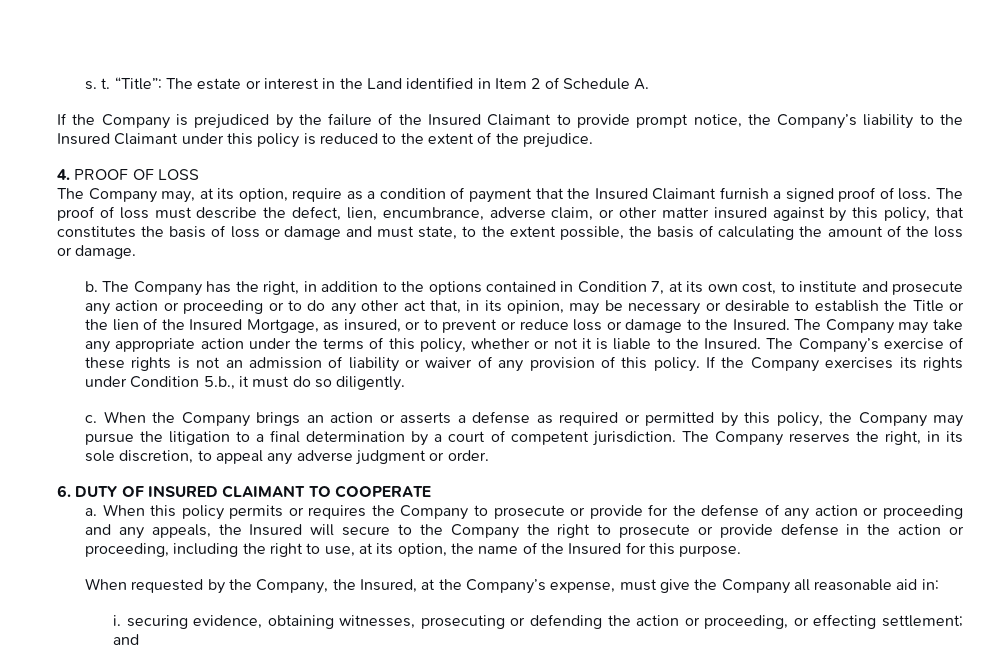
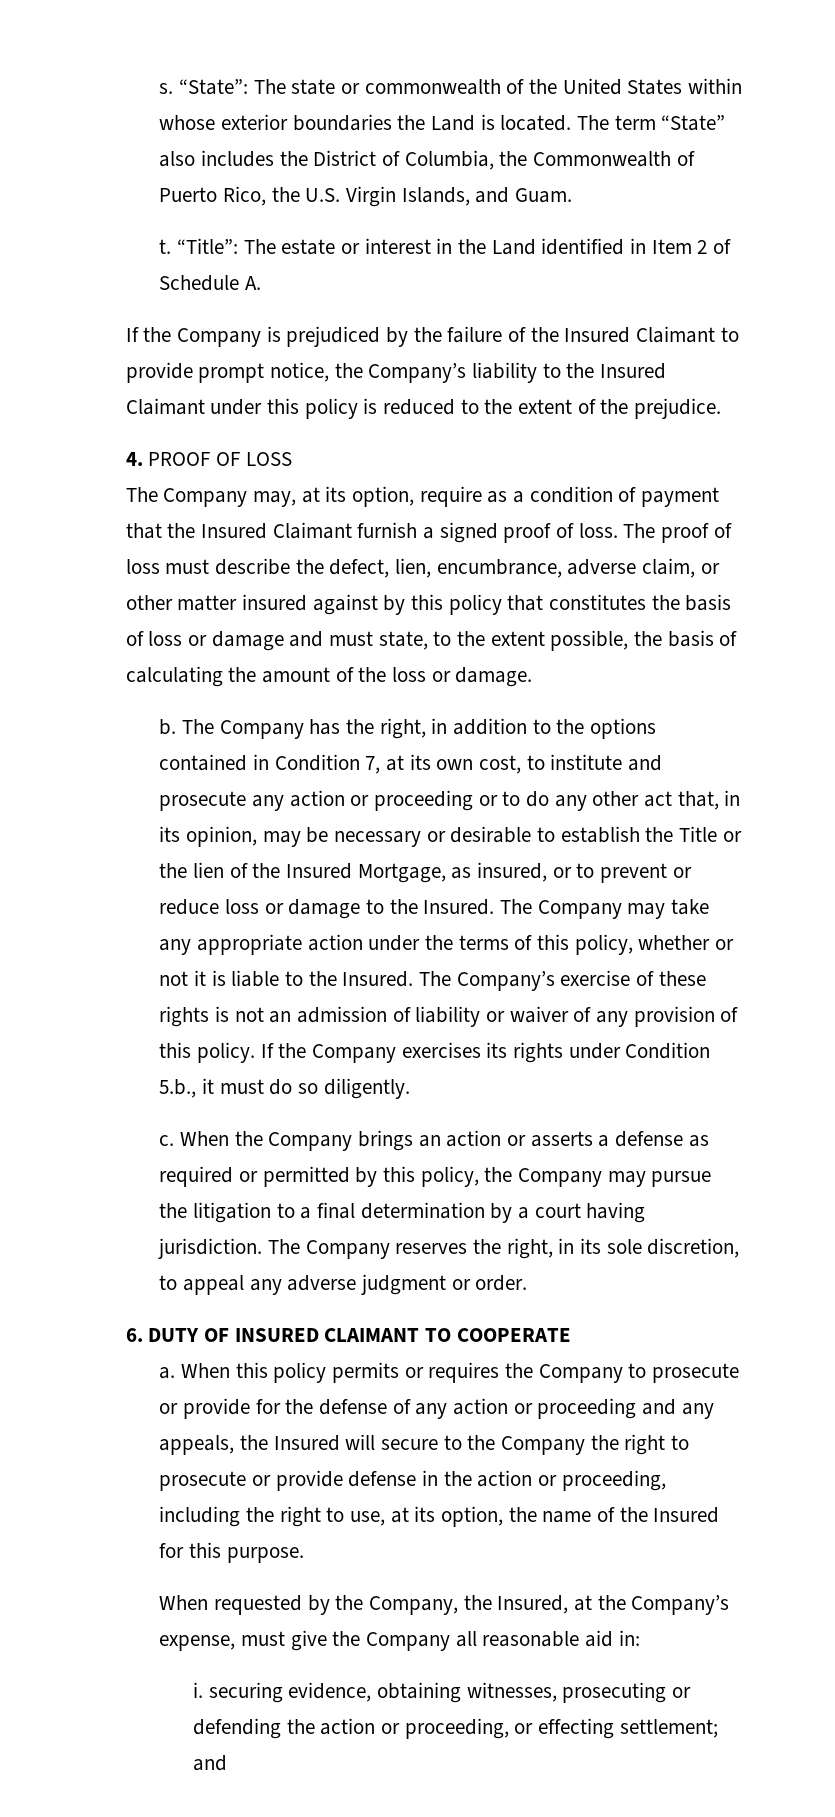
- s. t.
+ s. “State”: The state or commonwealth of the United States within whose exterior boundaries the Land is located. The term “State” also includes the District of Columbia, the Commonwealth of Puerto Rico, the U.S. Virgin Islands, and Guam.
+ t.
- The proof of loss must describe the defect, lien, encumbrance, adverse claim, or other matter insured against by this policy, that constitutes the basis of loss or damage and must state, to the extent possible, the basis of calculating the amount of the loss or damage.
+ The proof of loss must describe the defect, lien, encumbrance, adverse claim, or other matter insured against by this policy that constitutes the basis of loss or damage and must state, to the extent possible, the basis of calculating the amount of the loss or damage.
- When the Company brings an action or asserts a defense as required or permitted by this policy, the Company may pursue the litigation to a final determination by a court of competent jurisdiction.
+ When the Company brings an action or asserts a defense as required or permitted by this policy, the Company may pursue the litigation to a final determination by a court having jurisdiction.

